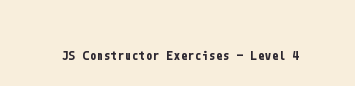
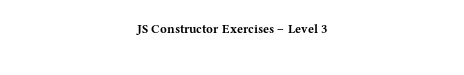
- JS Constructor Exercises – Level 4
+ JS Constructor Exercises – Level 3

